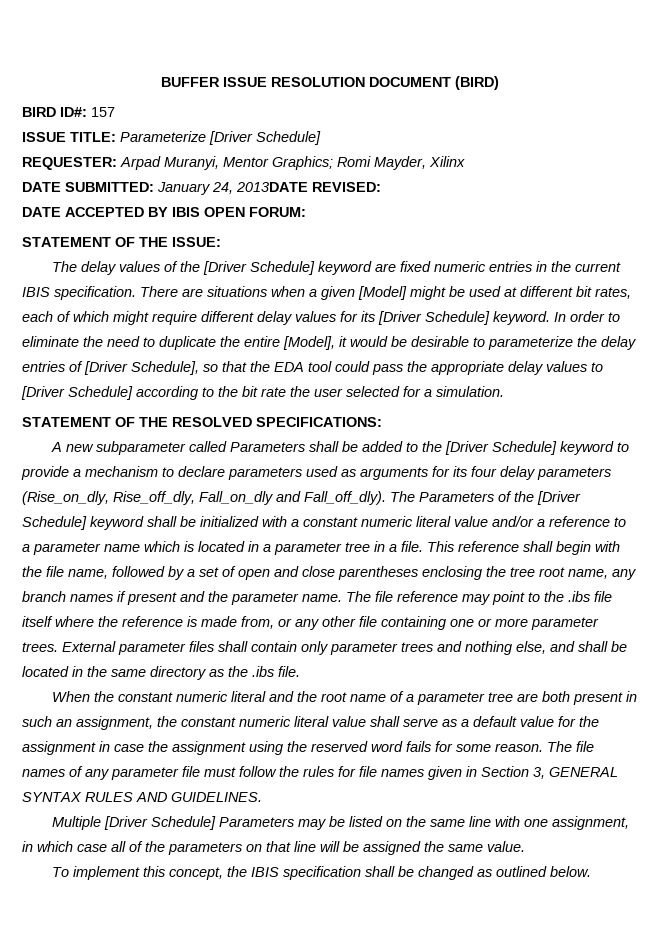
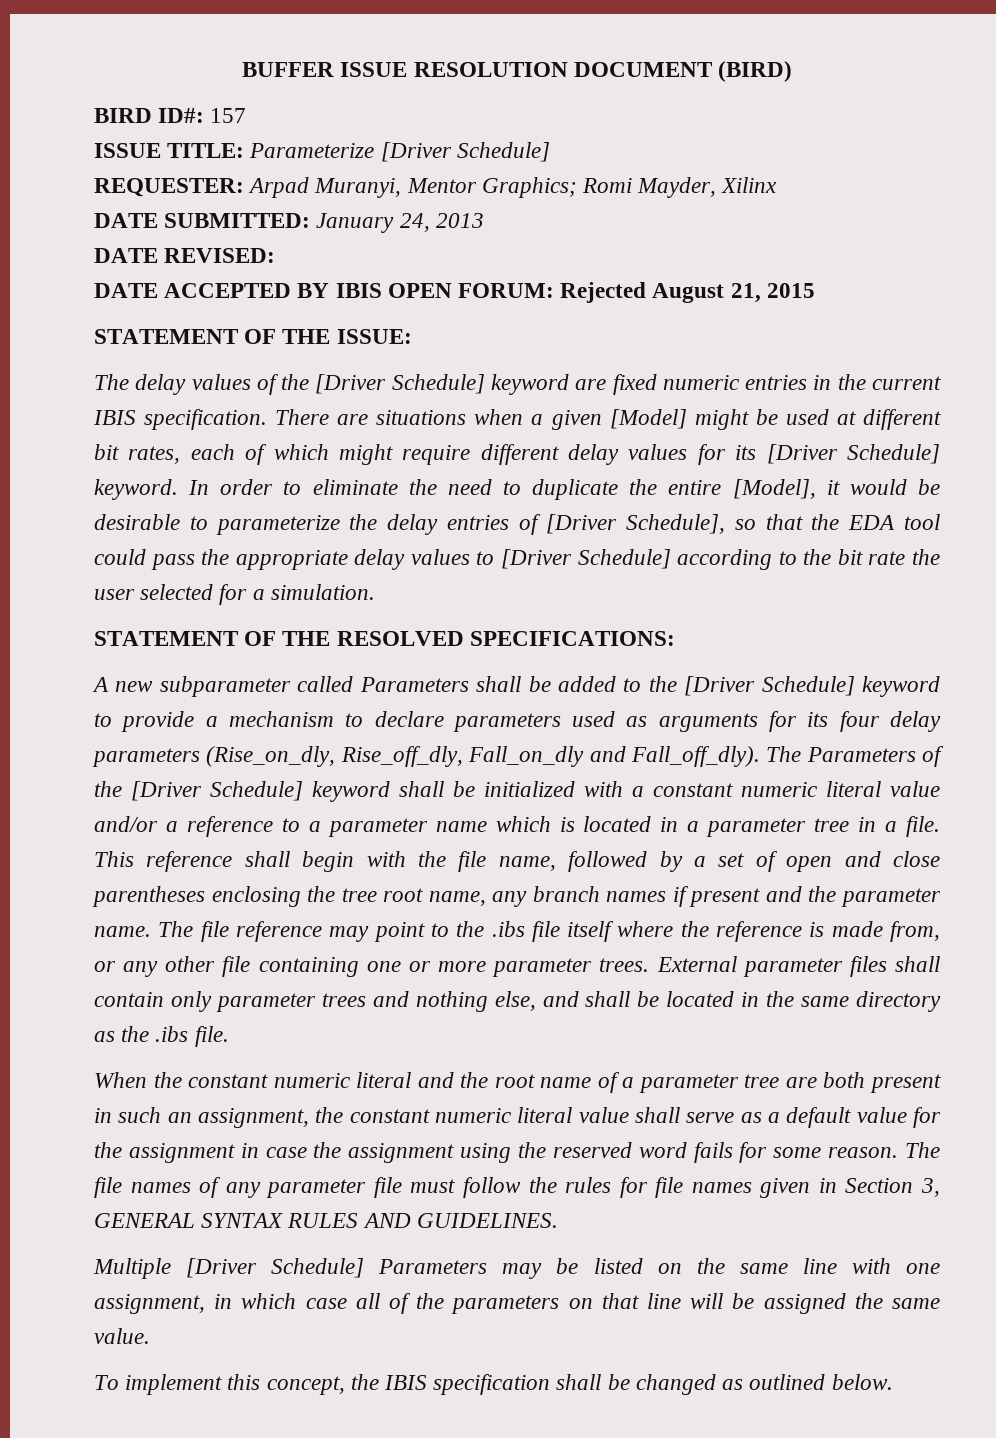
- DATE SUBMITTED: January 24, 2013DATE REVISED:
+ DATE SUBMITTED: January 24, 2013
+ DATE REVISED:
- DATE ACCEPTED BY IBIS OPEN FORUM:
+ DATE ACCEPTED BY IBIS OPEN FORUM: Rejected August 21, 2015

